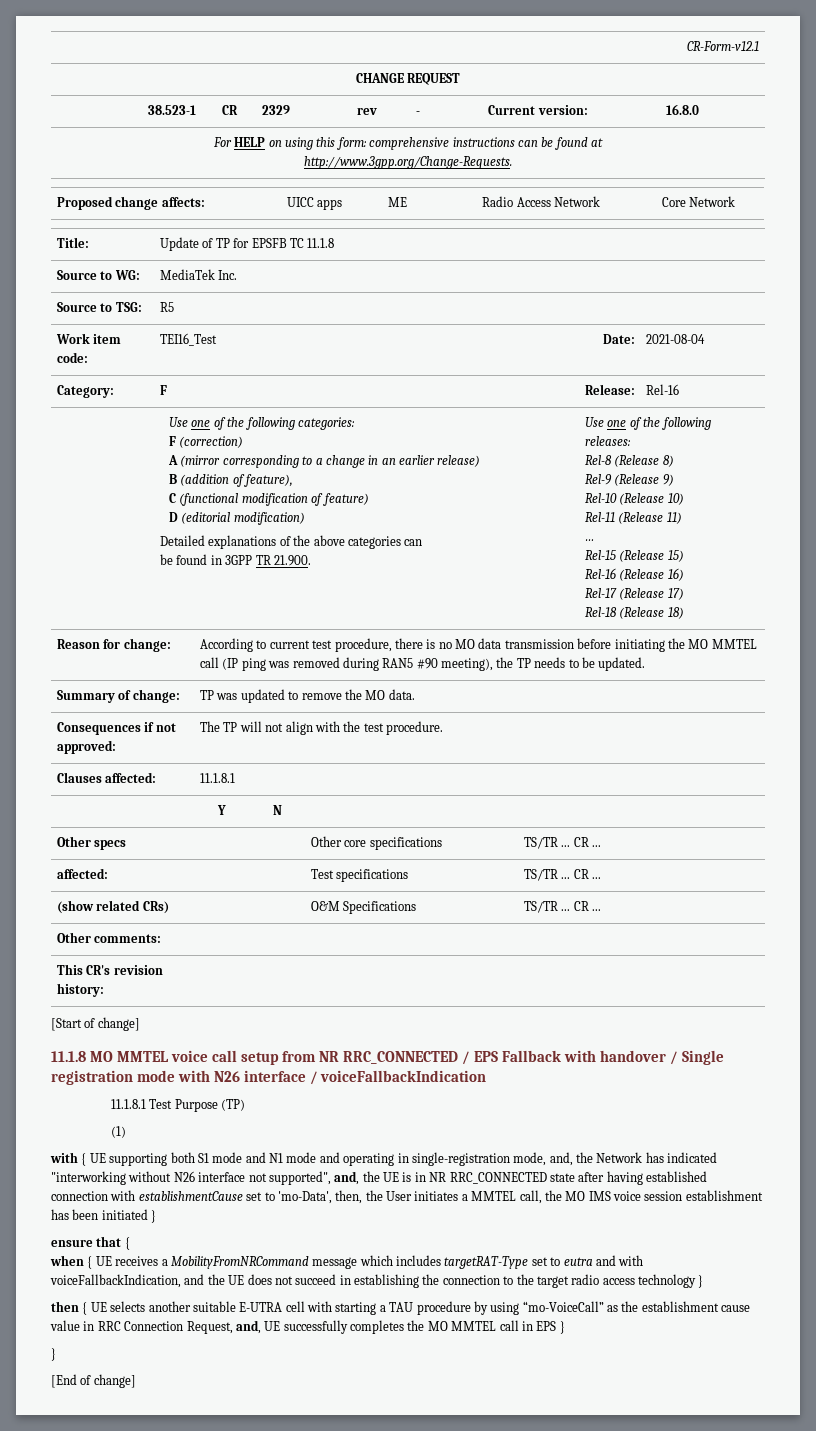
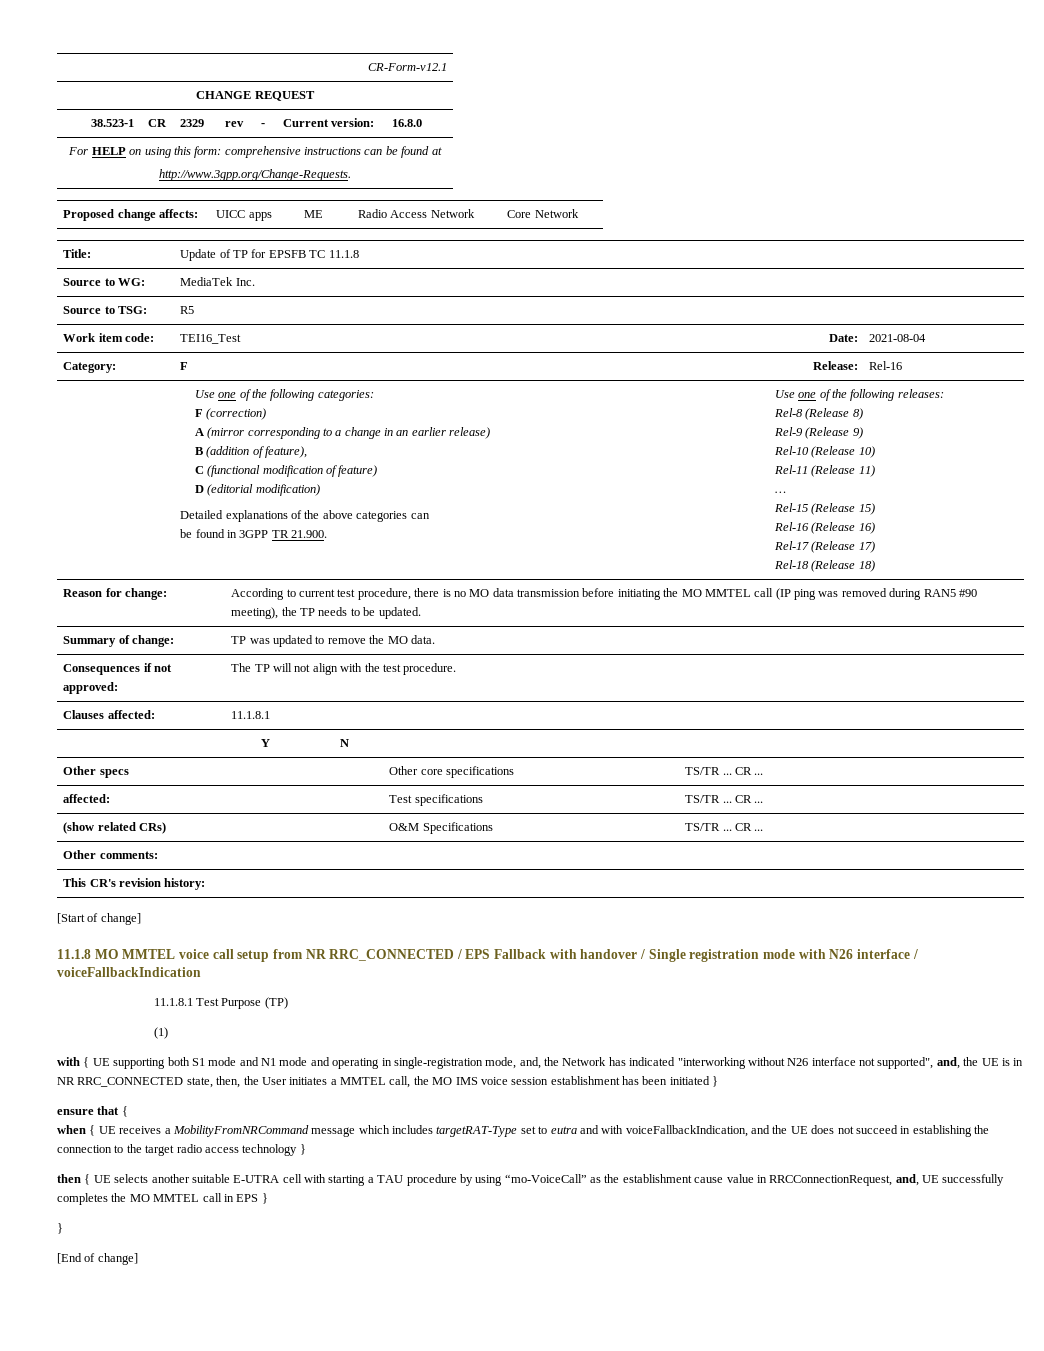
- with { UE supporting both S1 mode and N1 mode and operating in single-registration mode, and, the Network has indicated "interworking without N26 interface not supported", and, the UE is in NR RRC_CONNECTED state after having established connection with establishmentCause set to 'mo-Data', then, the User initiates a MMTEL call, the MO IMS voice session establishment has been initiated }
+ with { UE supporting both S1 mode and N1 mode and operating in single-registration mode, and, the Network has indicated "interworking without N26 interface not supported", and, the UE is in NR RRC_CONNECTED state, then, the User initiates a MMTEL call, the MO IMS voice session establishment has been initiated }
- then { UE selects another suitable E-UTRA cell with starting a TAU procedure by using “mo-VoiceCall” as the establishment cause value in RRC Connection Request, and, UE successfully completes the MO MMTEL call in EPS }
+ then { UE selects another suitable E-UTRA cell with starting a TAU procedure by using “mo-VoiceCall” as the establishment cause value in RRCConnectionRequest, and, UE successfully completes the MO MMTEL call in EPS }

